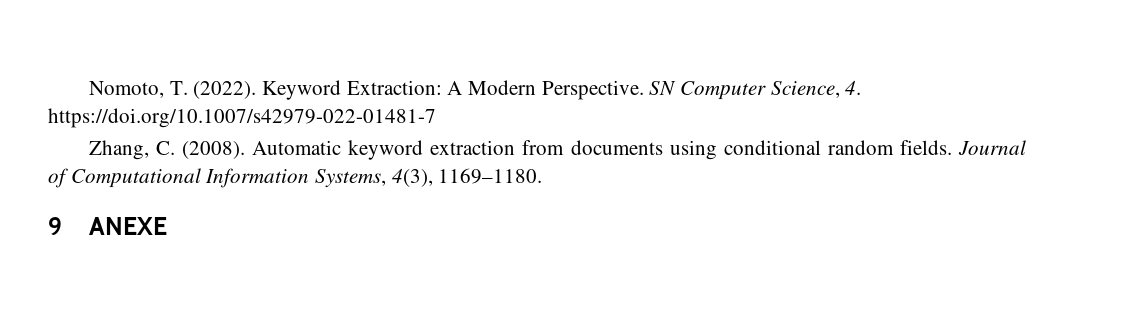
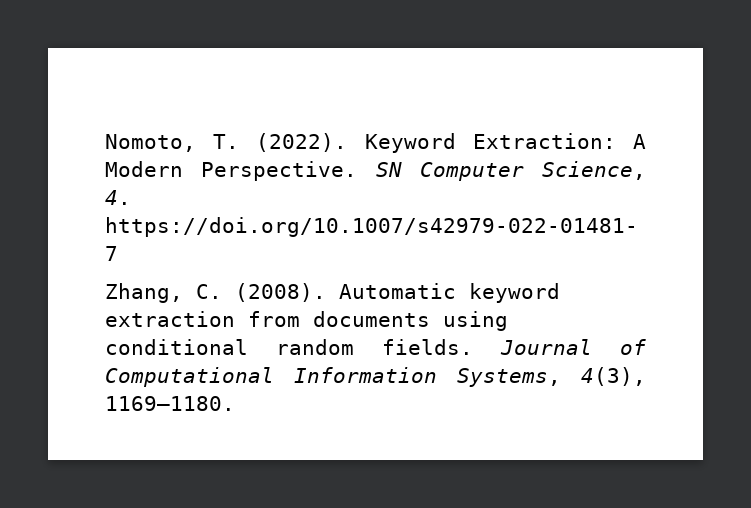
- 9 ANEXE

